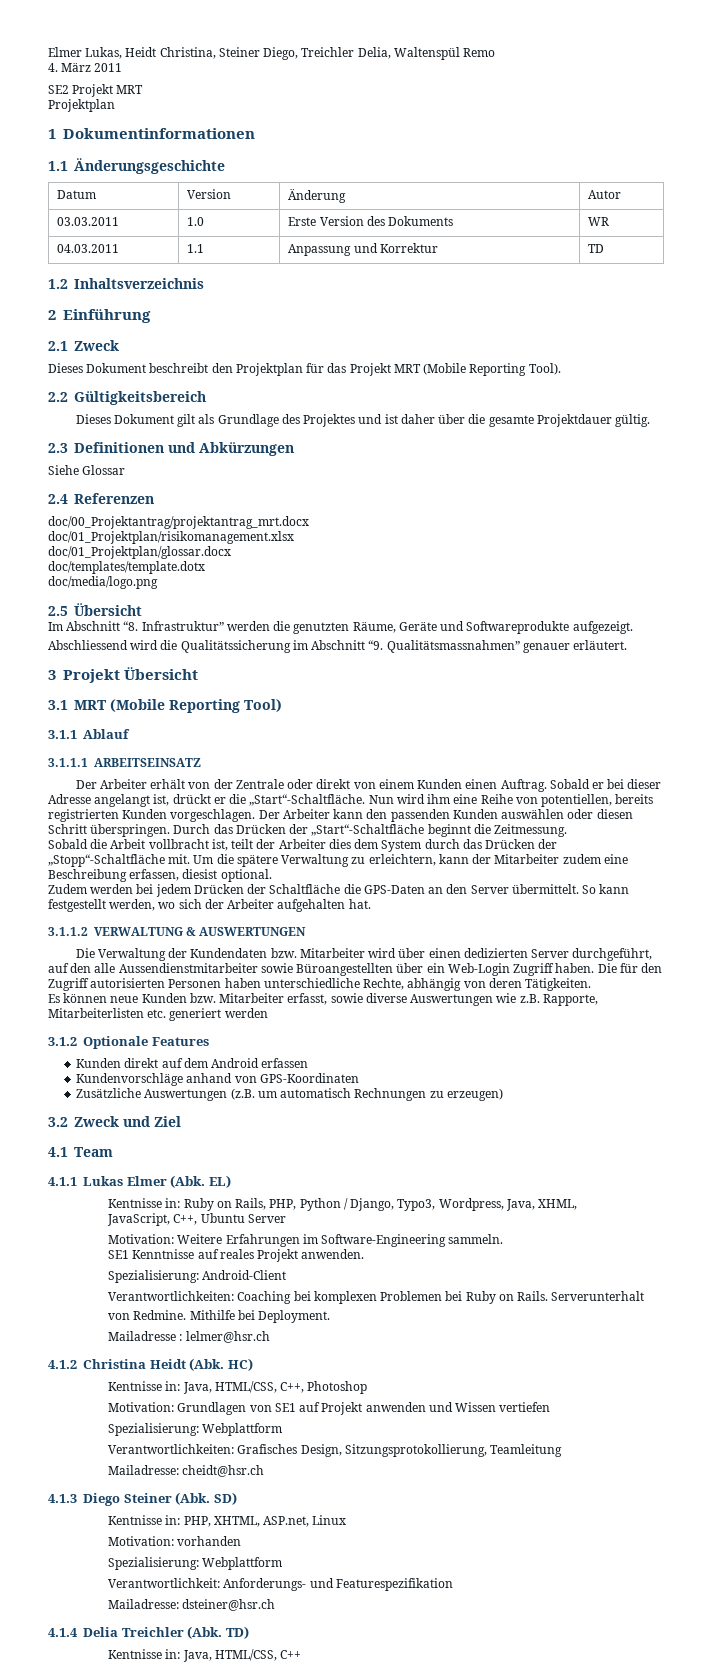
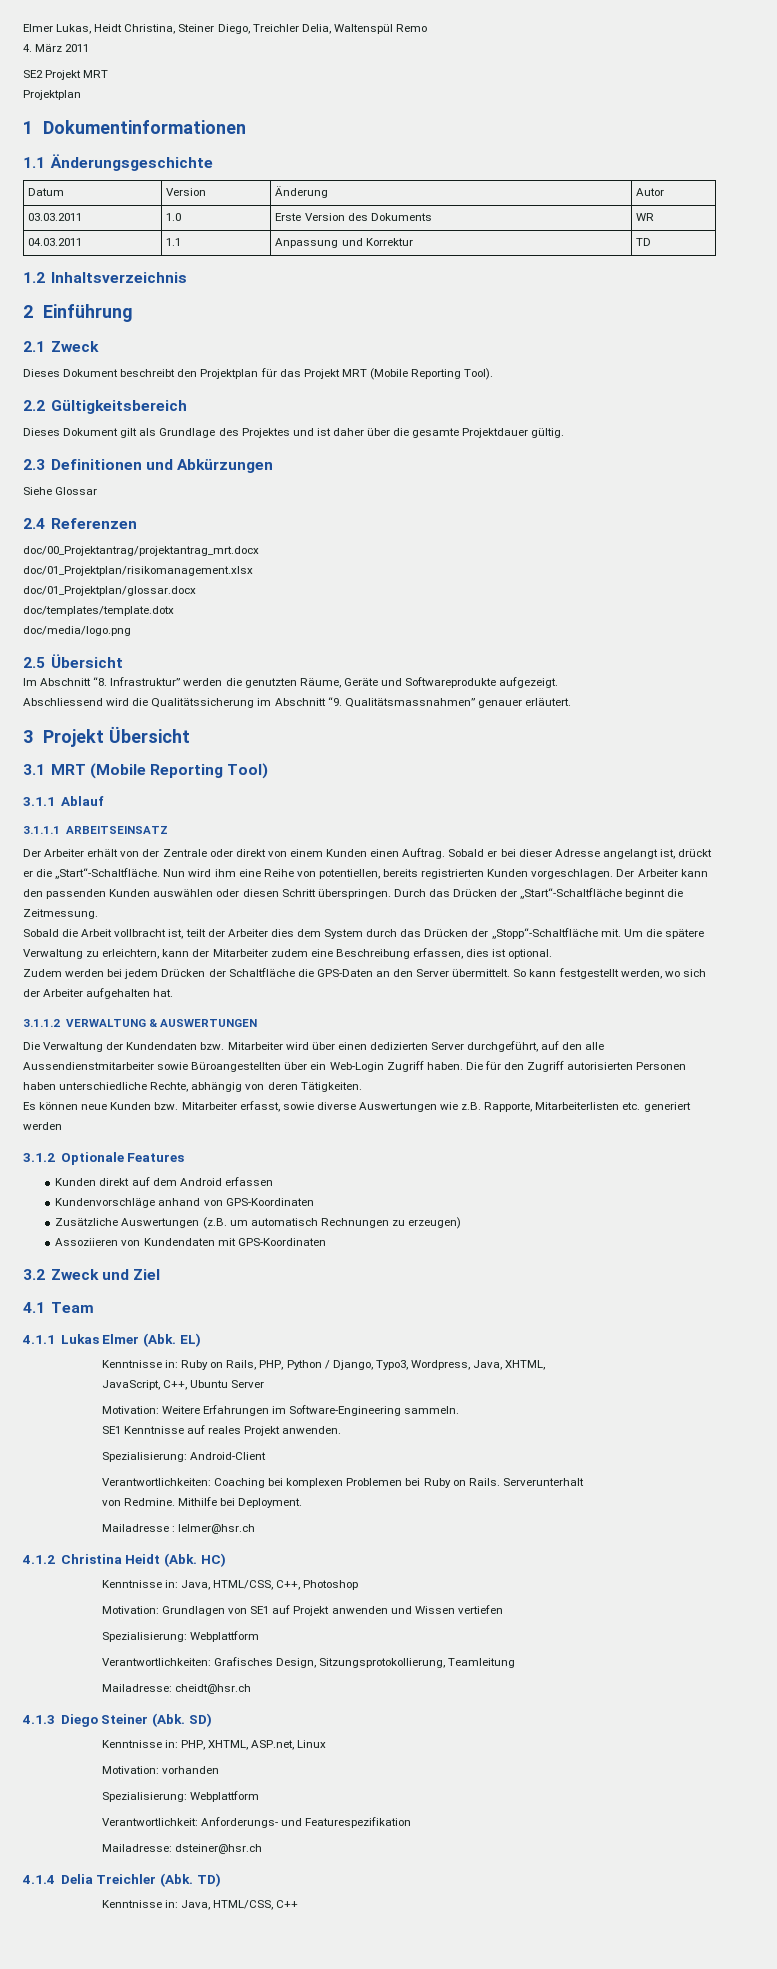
- Um die spätere Verwaltung zu erleichtern, kann der Mitarbeiter zudem eine Beschreibung erfassen, diesist optional.
+ Um die spätere Verwaltung zu erleichtern, kann der Mitarbeiter zudem eine Beschreibung erfassen, dies ist optional.
+ Assoziieren von Kundendaten mit GPS-Koordinaten
- Kentnisse in: Ruby on Rails, PHP, Python / Django, Typo3, Wordpress, Java, XHML,
+ Kenntnisse in: Ruby on Rails, PHP, Python / Django, Typo3, Wordpress, Java, XHTML,
- Kentnisse in: Java, HTML/CSS, C++, Photoshop
+ Kenntnisse in: Java, HTML/CSS, C++, Photoshop
- Kentnisse in: PHP, XHTML, ASP.net, Linux
+ Kenntnisse in: PHP, XHTML, ASP.net, Linux
- Kentnisse in: Java, HTML/CSS, C++
+ Kenntnisse in: Java, HTML/CSS, C++

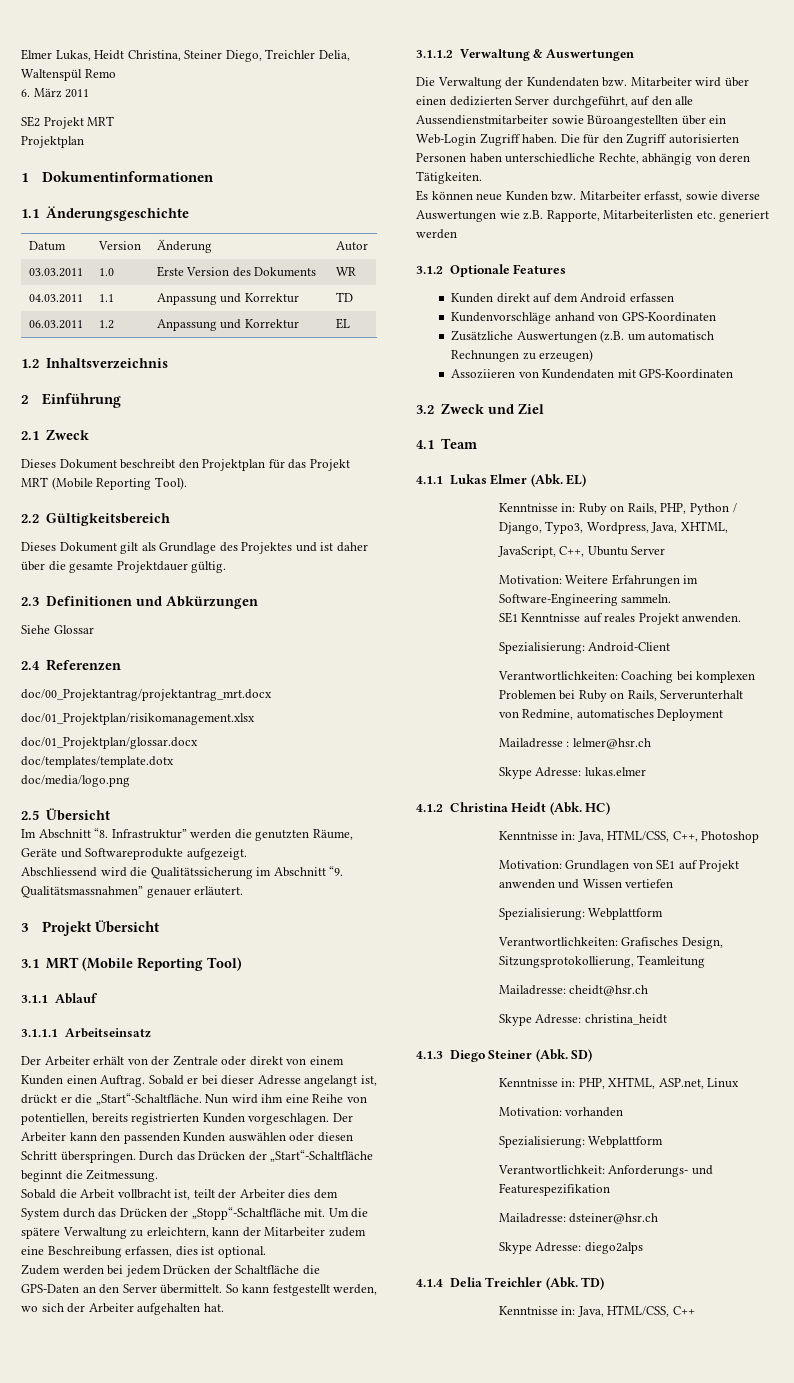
- 4. März 2011
+ 6. März 2011
+ 06.03.2011 | 1.2 | Anpassung und Korrektur | EL
- 3.1.1.1 ARBEITSEINSATZ
+ 3.1.1.1 Arbeitseinsatz
- 3.1.1.2 VERWALTUNG & AUSWERTUNGEN
+ 3.1.1.2 Verwaltung & Auswertungen
- Verantwortlichkeiten: Coaching bei komplexen Problemen bei Ruby on Rails. Serverunterhalt
+ Verantwortlichkeiten: Coaching bei komplexen Problemen bei Ruby on Rails, Serverunterhalt
- von Redmine. Mithilfe bei Deployment.
+ von Redmine, automatisches Deployment
+ Skype Adresse: lukas.elmer
+ Skype Adresse: christina_heidt
+ Skype Adresse: diego2alps

